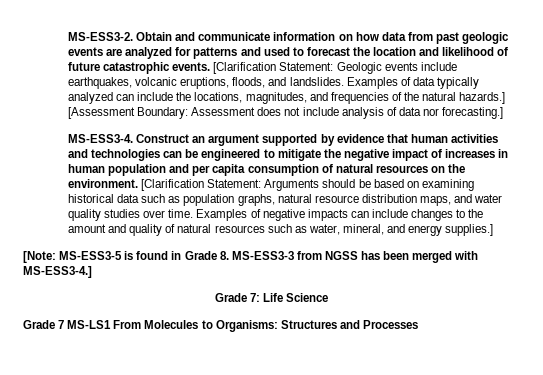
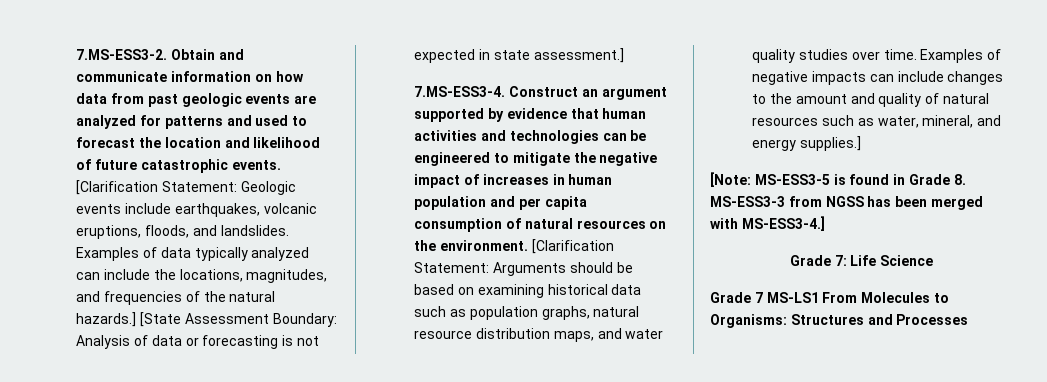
- MS-ESS3-2. Obtain and communicate information on how data from past geologic events are analyzed for patterns and used to forecast the location and likelihood of future catastrophic events.
+ 7.MS-ESS3-2. Obtain and communicate information on how data from past geologic events are analyzed for patterns and used to forecast the location and likelihood of future catastrophic events.
- [Assessment Boundary: Assessment does not include analysis of data nor forecasting.]
- MS-ESS3-4. Construct an argument supported by evidence that human activities and technologies can be engineered to mitigate the negative impact of increases in human population and per capita consumption of natural resources on the environment.
+ [State Assessment Boundary: Analysis of data or forecasting is not expected in state assessment.]
+ 7.MS-ESS3-4. Construct an argument supported by evidence that human activities and technologies can be engineered to mitigate the negative impact of increases in human population and per capita consumption of natural resources on the environment.

